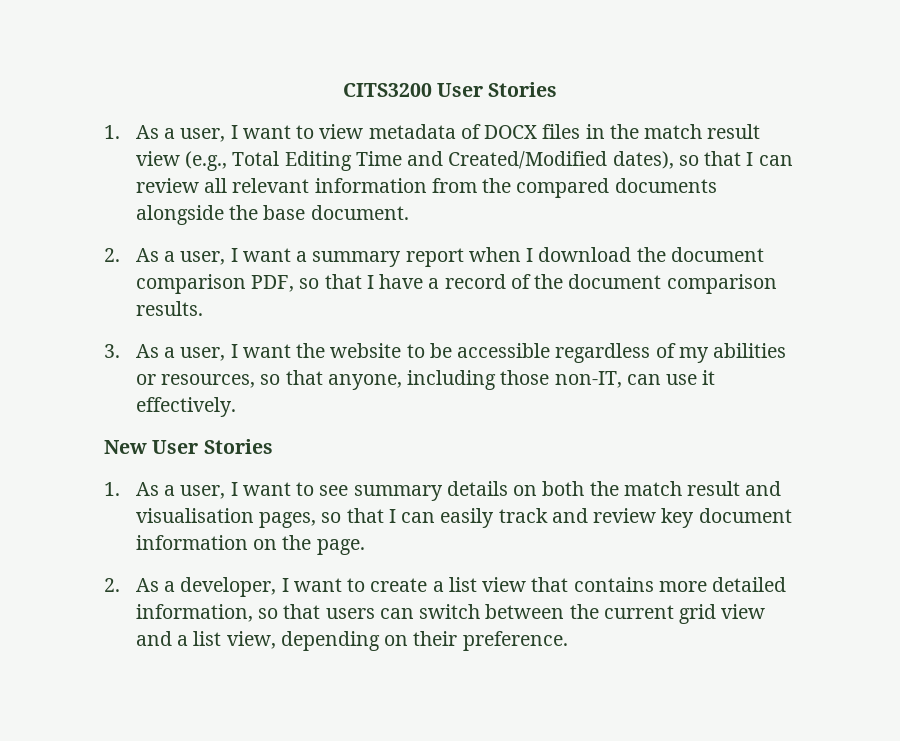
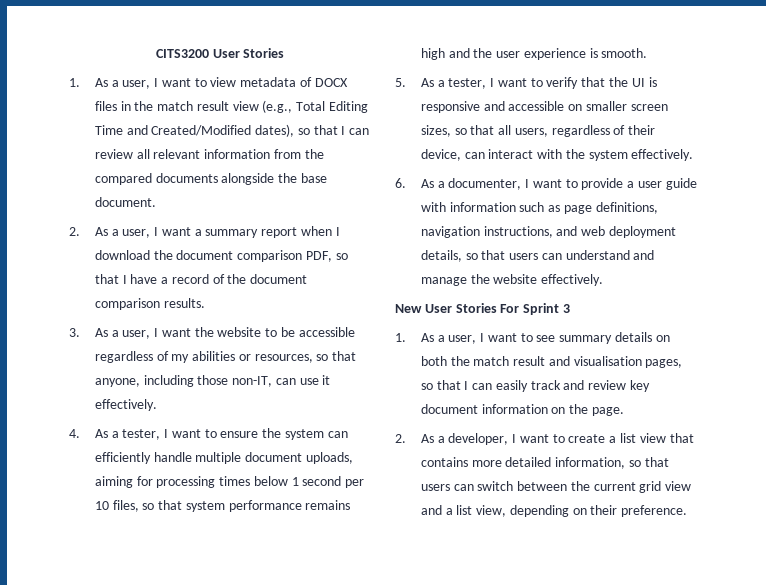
+ 4. As a tester, I want to ensure the system can efficiently handle multiple document uploads, aiming for processing times below 1 second per 10 files, so that system performance remains high and the user experience is smooth.
+ 5. As a tester, I want to verify that the UI is responsive and accessible on smaller screen sizes, so that all users, regardless of their device, can interact with the system effectively.
+ 6. As a documenter, I want to provide a user guide with information such as page definitions, navigation instructions, and web deployment details, so that users can understand and manage the website effectively.
- New User Stories
+ New User Stories For Sprint 3

